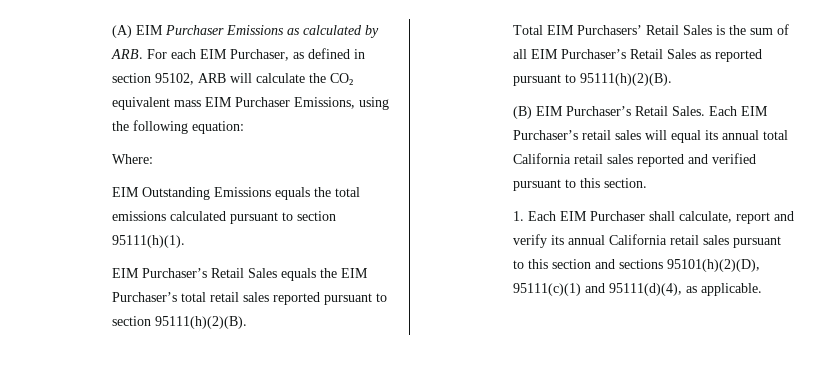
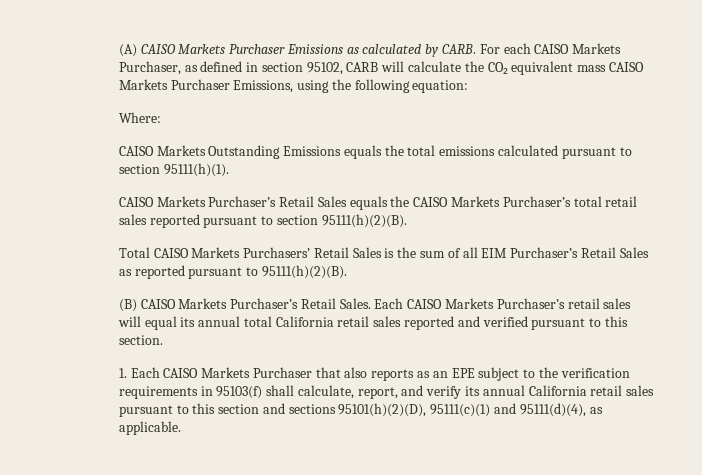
- (A) EIM Purchaser Emissions as calculated by ARB. For each EIM Purchaser, as defined in section 95102, ARB will calculate the CO₂ equivalent mass EIM Purchaser Emissions, using the following equation:
+ (A) CAISO Markets Purchaser Emissions as calculated by CARB. For each CAISO Markets Purchaser, as defined in section 95102, CARB will calculate the CO₂ equivalent mass CAISO Markets Purchaser Emissions, using the following equation:
- EIM Outstanding Emissions equals the total emissions calculated pursuant to section 95111(h)(1).
+ CAISO Markets Outstanding Emissions equals the total emissions calculated pursuant to section 95111(h)(1).
- EIM Purchaser’s Retail Sales equals the EIM Purchaser’s total retail sales reported pursuant to section 95111(h)(2)(B).
+ CAISO Markets Purchaser’s Retail Sales equals the CAISO Markets Purchaser’s total retail sales reported pursuant to section 95111(h)(2)(B).
- Total EIM Purchasers’ Retail Sales is the sum of all EIM Purchaser’s Retail Sales as reported pursuant to 95111(h)(2)(B).
+ Total CAISO Markets Purchasers’ Retail Sales is the sum of all EIM Purchaser’s Retail Sales as reported pursuant to 95111(h)(2)(B).
- (B) EIM Purchaser’s Retail Sales.
+ (B) CAISO Markets Purchaser’s Retail Sales.
- Each EIM Purchaser’s retail sales will equal its annual total California retail sales reported and verified pursuant to this section.
+ Each CAISO Markets Purchaser’s retail sales will equal its annual total California retail sales reported and verified pursuant to this section.
- 1. Each EIM Purchaser shall calculate, report and verify its annual California retail sales pursuant to this section and sections 95101(h)(2)(D), 95111(c)(1) and 95111(d)(4), as applicable.
+ 1. Each CAISO Markets Purchaser that also reports as an EPE subject to the verification requirements in 95103(f) shall calculate, report, and verify its annual California retail sales pursuant to this section and sections 95101(h)(2)(D), 95111(c)(1) and 95111(d)(4), as applicable.

